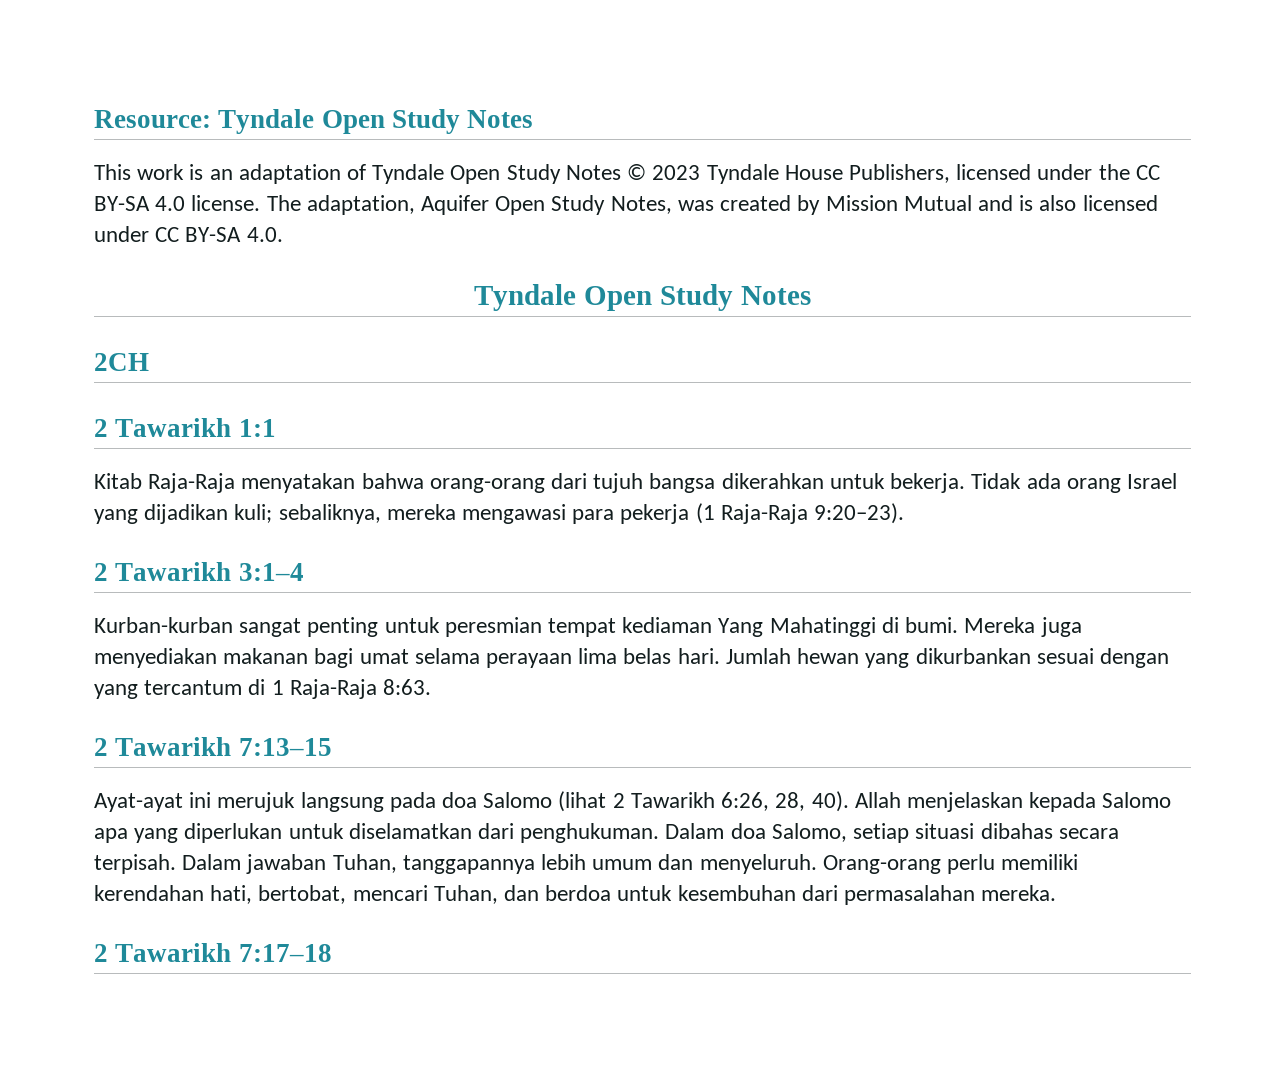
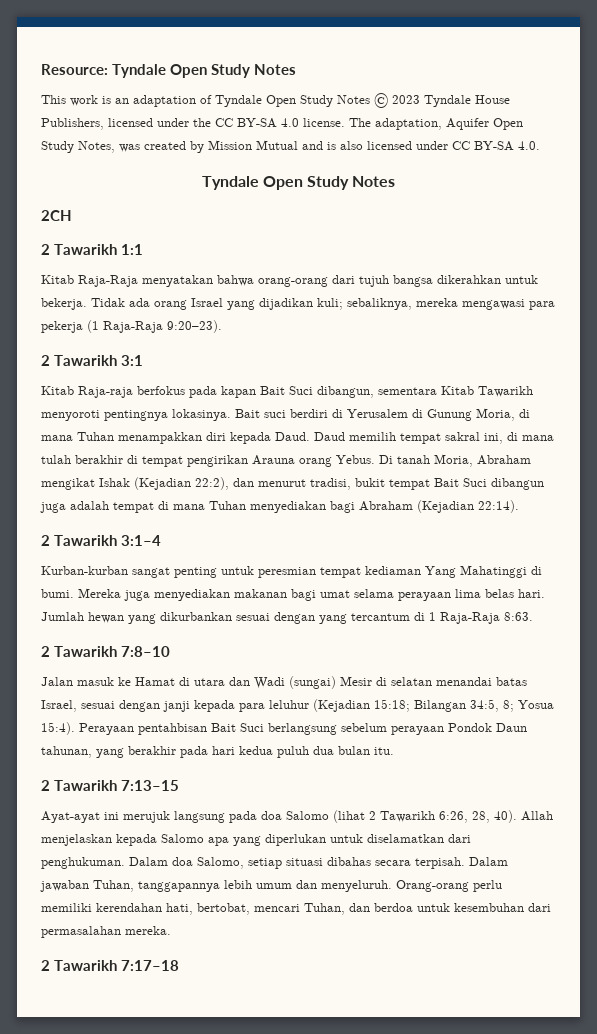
+ 2 Tawarikh 3:1
+ Kitab Raja-raja berfokus pada kapan Bait Suci dibangun, sementara Kitab Tawarikh menyoroti pentingnya lokasinya. Bait suci berdiri di Yerusalem di Gunung Moria, di mana Tuhan menampakkan diri kepada Daud. Daud memilih tempat sakral ini, di mana tulah berakhir di tempat pengirikan Arauna orang Yebus. Di tanah Moria, Abraham mengikat Ishak (Kejadian 22:2), dan menurut tradisi, bukit tempat Bait Suci dibangun juga adalah tempat di mana Tuhan menyediakan bagi Abraham (Kejadian 22:14).
+ 2 Tawarikh 7:8–10
+ Jalan masuk ke Hamat di utara dan Wadi (sungai) Mesir di selatan menandai batas Israel, sesuai dengan janji kepada para leluhur (Kejadian 15:18; Bilangan 34:5, 8; Yosua 15:4). Perayaan pentahbisan Bait Suci berlangsung sebelum perayaan Pondok Daun tahunan, yang berakhir pada hari kedua puluh dua bulan itu.

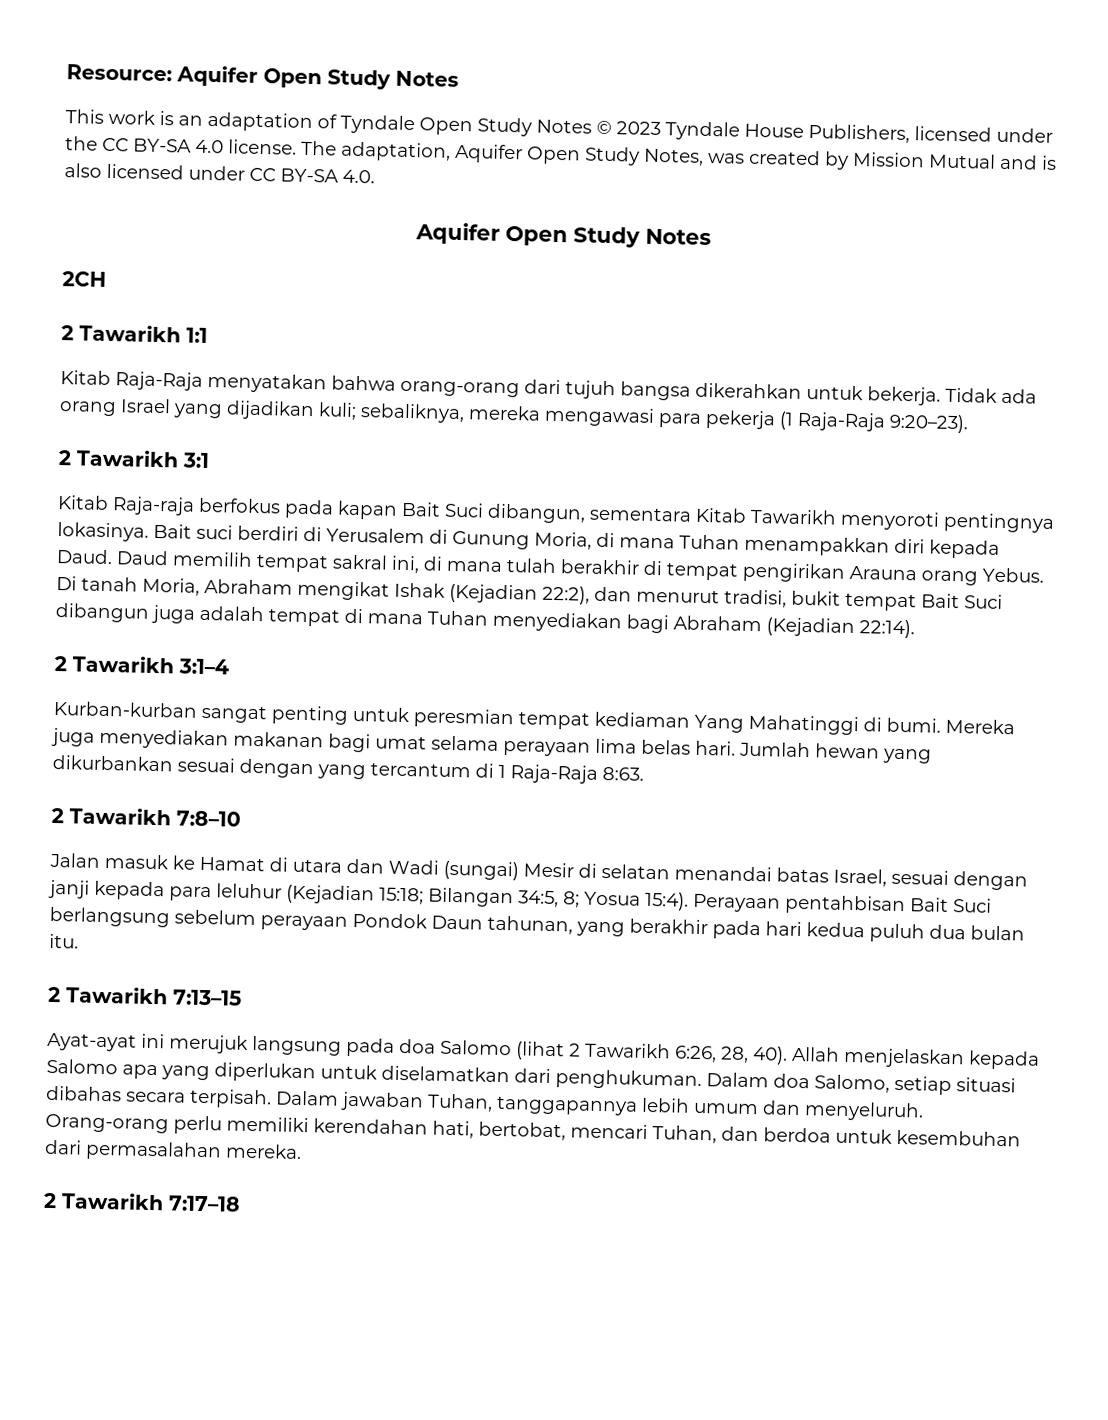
- Resource: Tyndale Open Study Notes
+ Resource: Aquifer Open Study Notes
  The adaptation, Aquifer Open Study Notes, was created by Mission Mutual and is also licensed under CC BY-SA 4.0.
- Tyndale Open Study Notes
+ Aquifer Open Study Notes

